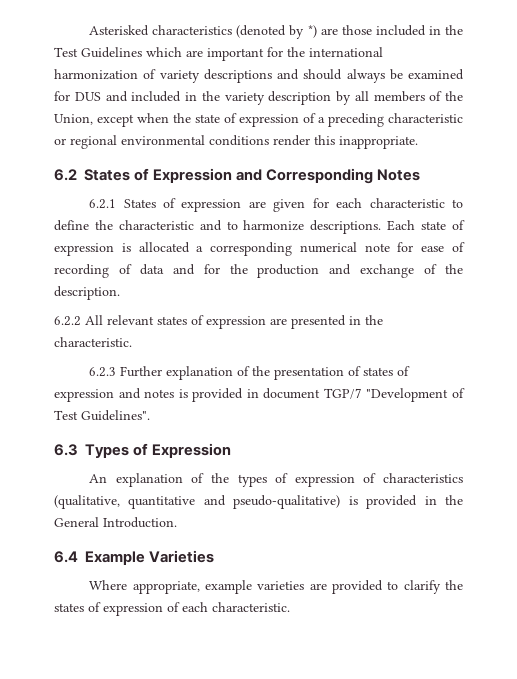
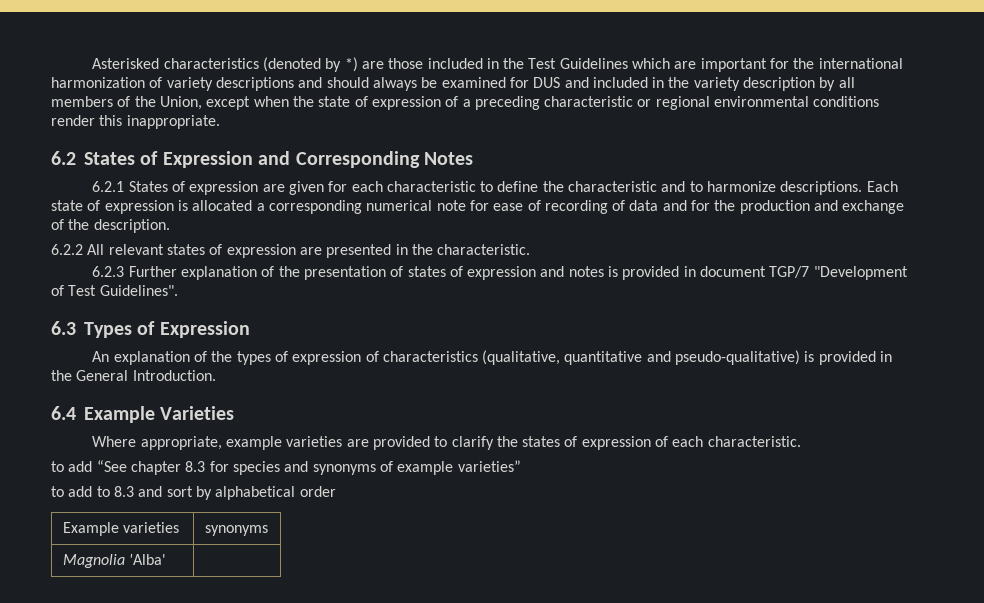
+ to add “See chapter 8.3 for species and synonyms of example varieties”
+ to add to 8.3 and sort by alphabetical order
+ Example varieties | synonyms
+ Magnolia 'Alba' |

